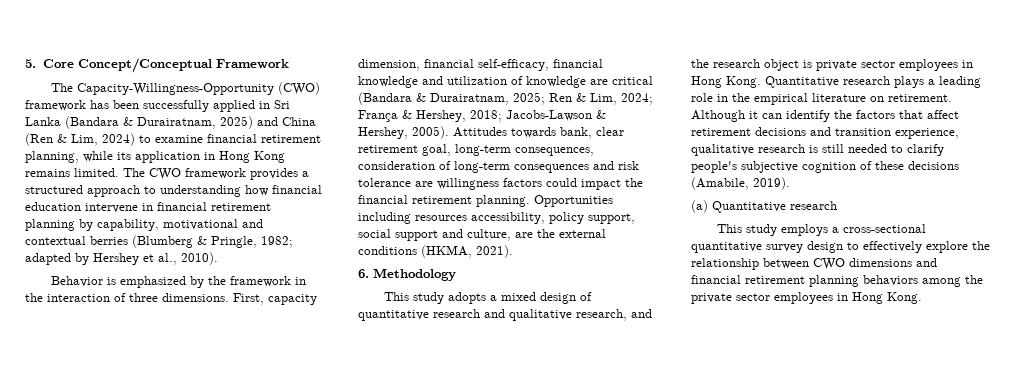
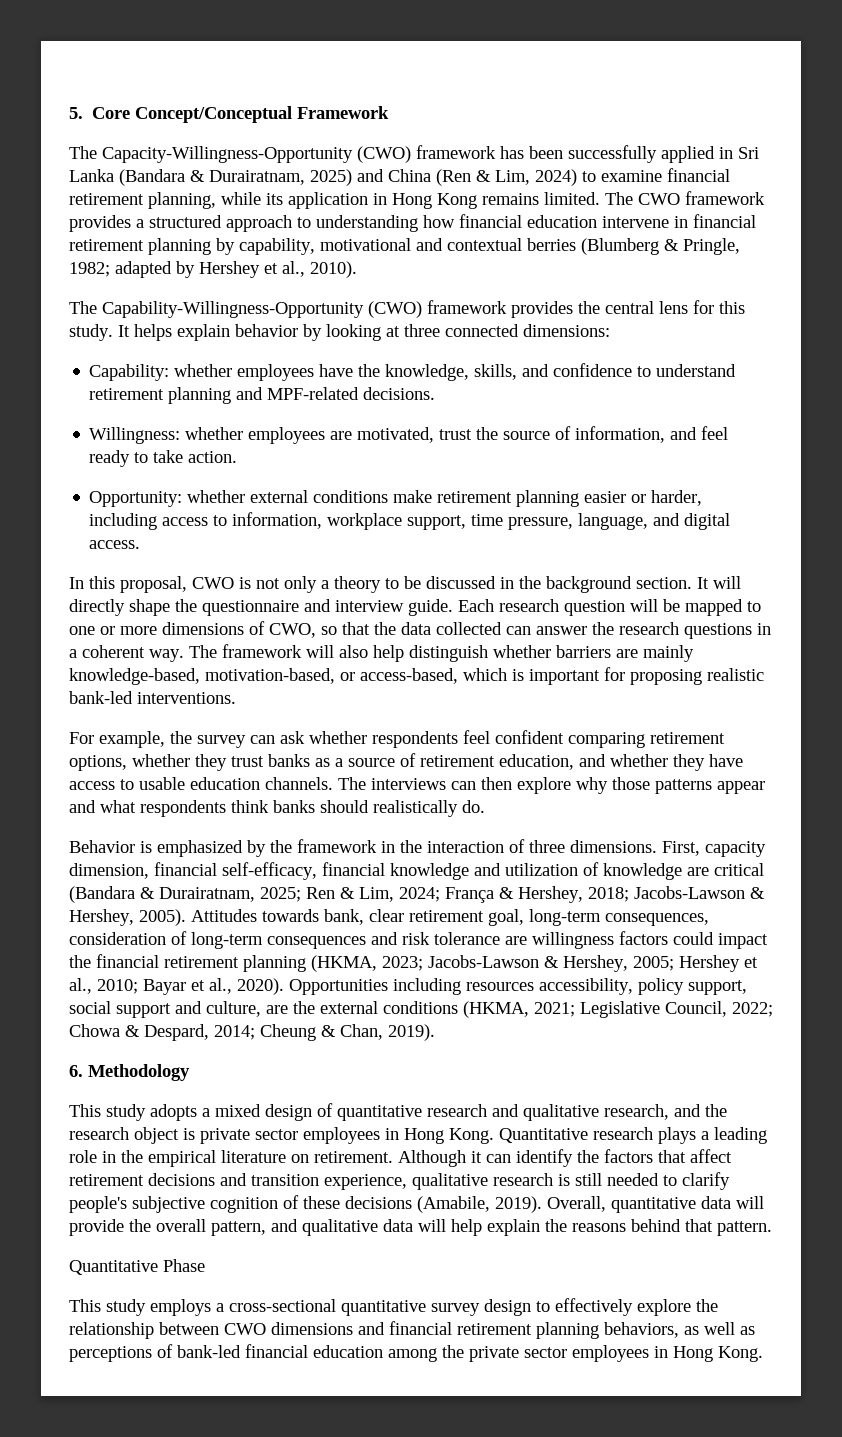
+ The Capability-Willingness-Opportunity (CWO) framework provides the central lens for this study. It helps explain behavior by looking at three connected dimensions:
+ Capability: whether employees have the knowledge, skills, and confidence to understand retirement planning and MPF-related decisions.
+ Willingness: whether employees are motivated, trust the source of information, and feel ready to take action.
+ Opportunity: whether external conditions make retirement planning easier or harder, including access to information, workplace support, time pressure, language, and digital access.
+ In this proposal, CWO is not only a theory to be discussed in the background section. It will directly shape the questionnaire and interview guide. Each research question will be mapped to one or more dimensions of CWO, so that the data collected can answer the research questions in a coherent way. The framework will also help distinguish whether barriers are mainly knowledge-based, motivation-based, or access-based, which is important for proposing realistic bank-led interventions.
+ For example, the survey can ask whether respondents feel confident comparing retirement options, whether they trust banks as a source of retirement education, and whether they have access to usable education channels. The interviews can then explore why those patterns appear and what respondents think banks should realistically do.
- Attitudes towards bank, clear retirement goal, long-term consequences, consideration of long-term consequences and risk tolerance are willingness factors could impact the financial retirement planning.
+ Attitudes towards bank, clear retirement goal, long-term consequences, consideration of long-term consequences and risk tolerance are willingness factors could impact the financial retirement planning (HKMA, 2023; Jacobs-Lawson & Hershey, 2005; Hershey et al., 2010; Bayar et al., 2020).
- Opportunities including resources accessibility, policy support, social support and culture, are the external conditions (HKMA, 2021).
+ Opportunities including resources accessibility, policy support, social support and culture, are the external conditions (HKMA, 2021; Legislative Council, 2022; Chowa & Despard, 2014; Cheung & Chan, 2019).
- Although it can identify the factors that affect retirement decisions and transition experience, qualitative research is still needed to clarify people's subjective cognition of these decisions (Amabile, 2019).
- (a) Quantitative research
+ Although it can identify the factors that affect retirement decisions and transition experience, qualitative research is still needed to clarify people's subjective cognition of these decisions (Amabile, 2019). Overall, quantitative data will provide the overall pattern, and qualitative data will help explain the reasons behind that pattern.
+ Quantitative Phase
- This study employs a cross-sectional quantitative survey design to effectively explore the relationship between CWO dimensions and financial retirement planning behaviors among the private sector employees in Hong Kong.
+ This study employs a cross-sectional quantitative survey design to effectively explore the relationship between CWO dimensions and financial retirement planning behaviors, as well as perceptions of bank-led financial education among the private sector employees in Hong Kong.

